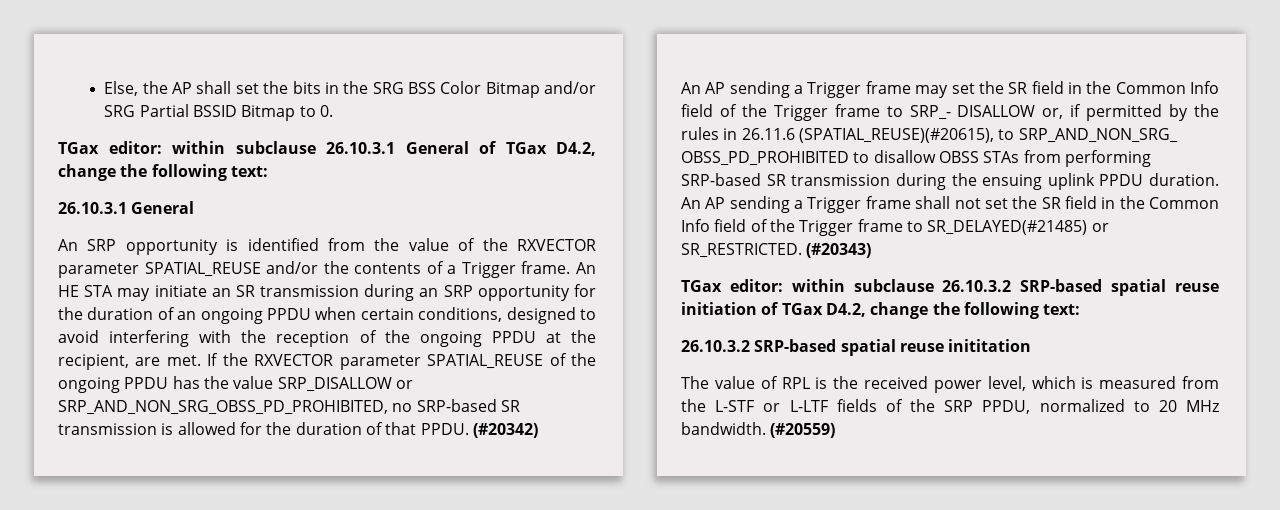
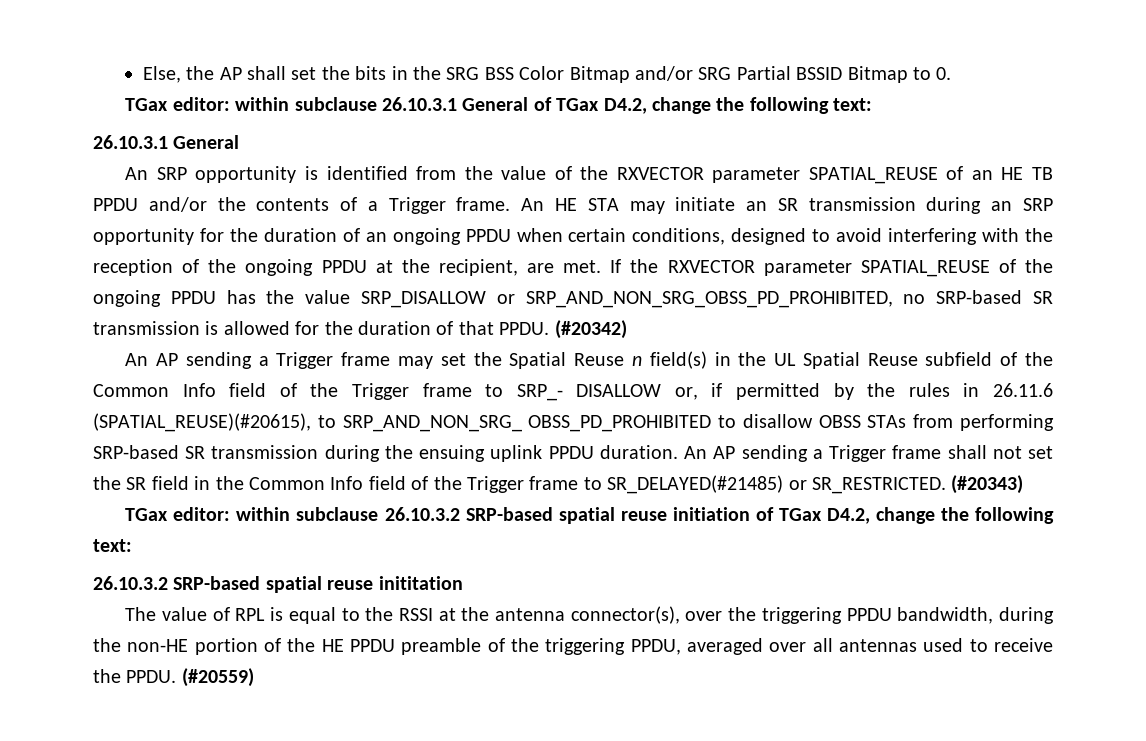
- An SRP opportunity is identified from the value of the RXVECTOR parameter SPATIAL_REUSE and/or the contents of a Trigger frame.
+ An SRP opportunity is identified from the value of the RXVECTOR parameter SPATIAL_REUSE of an HE TB PPDU and/or the contents of a Trigger frame.
- An AP sending a Trigger frame may set the SR field in the Common Info field of the Trigger frame to SRP_- DISALLOW or, if permitted by the rules in 26.11.6 (SPATIAL_REUSE)(#20615), to SRP_AND_NON_SRG_ OBSS_PD_PROHIBITED to disallow OBSS STAs from performing SRP-based SR transmission during the ensuing uplink PPDU duration.
+ An AP sending a Trigger frame may set the Spatial Reuse n field(s) in the UL Spatial Reuse subfield of the Common Info field of the Trigger frame to SRP_- DISALLOW or, if permitted by the rules in 26.11.6 (SPATIAL_REUSE)(#20615), to SRP_AND_NON_SRG_ OBSS_PD_PROHIBITED to disallow OBSS STAs from performing SRP-based SR transmission during the ensuing uplink PPDU duration.
- The value of RPL is the received power level, which is measured from the L-STF or L-LTF fields of the SRP PPDU, normalized to 20 MHz bandwidth.
+ The value of RPL is equal to the RSSI at the antenna connector(s), over the triggering PPDU bandwidth, during the non-HE portion of the HE PPDU preamble of the triggering PPDU, averaged over all antennas used to receive the PPDU.

